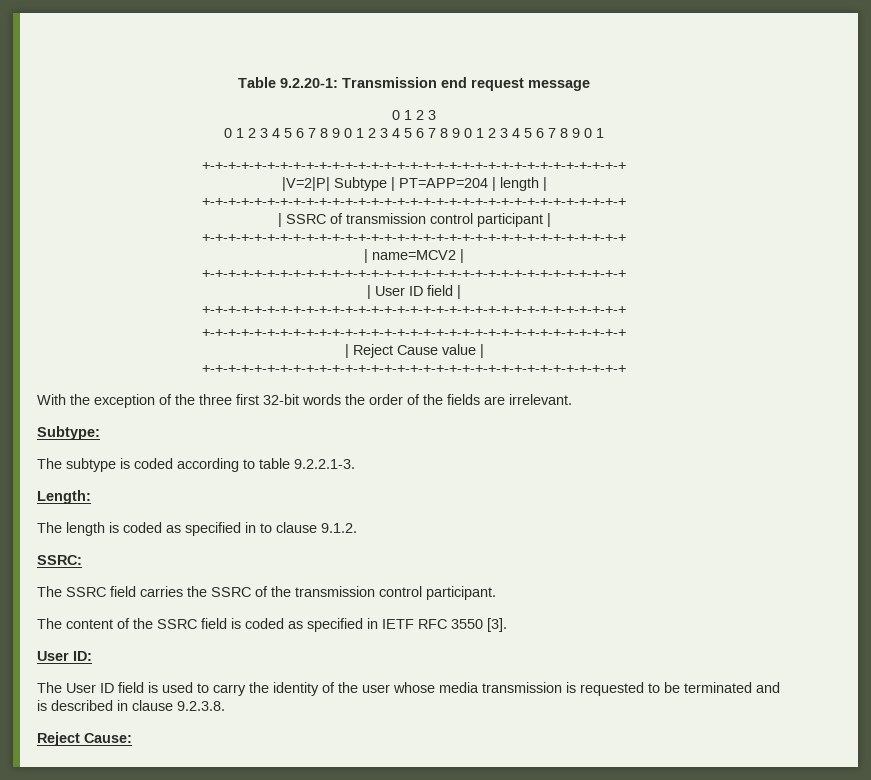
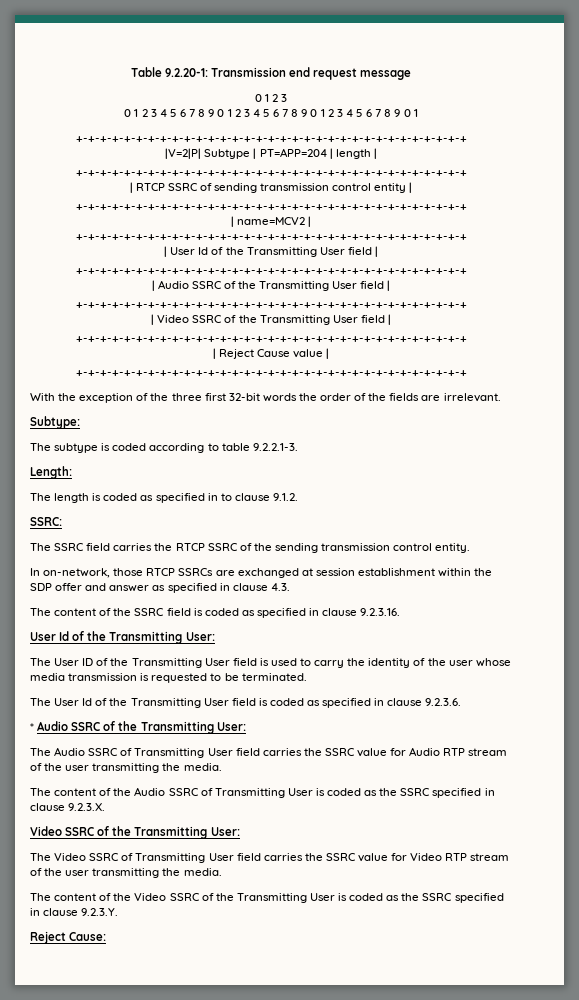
- | SSRC of transmission control participant |
+ | RTCP SSRC of sending transmission control entity |
- | User ID field |
+ | User Id of the Transmitting User field |
  +-+-+-+-+-+-+-+-+-+-+-+-+-+-+-+-+-+-+-+-+-+-+-+-+-+-+-+-+-+-+-+-+
+ | Audio SSRC of the Transmitting User field |
+ +-+-+-+-+-+-+-+-+-+-+-+-+-+-+-+-+-+-+-+-+-+-+-+-+-+-+-+-+-+-+-+-+
+ | Video SSRC of the Transmitting User field |
- The SSRC field carries the SSRC of the transmission control participant.
+ The SSRC field carries the RTCP SSRC of the sending transmission control entity.
+ In on-network, those RTCP SSRCs are exchanged at session establishment within the SDP offer and answer as specified in clause 4.3.
- The content of the SSRC field is coded as specified in IETF RFC 3550 [3].
- User ID:
+ The content of the SSRC field is coded as specified in clause 9.2.3.16.
+ User Id of the Transmitting User:
- The User ID field is used to carry the identity of the user whose media transmission is requested to be terminated and is described in clause 9.2.3.8.
+ The User ID of the Transmitting User field is used to carry the identity of the user whose media transmission is requested to be terminated.
+ The User Id of the Transmitting User field is coded as specified in clause 9.2.3.6.
+ * Audio SSRC of the Transmitting User:
+ The Audio SSRC of Transmitting User field carries the SSRC value for Audio RTP stream of the user transmitting the media.
+ The content of the Audio SSRC of Transmitting User is coded as the SSRC specified in clause 9.2.3.X.
+ Video SSRC of the Transmitting User:
+ The Video SSRC of Transmitting User field carries the SSRC value for Video RTP stream of the user transmitting the media.
+ The content of the Video SSRC of the Transmitting User is coded as the SSRC specified in clause 9.2.3.Y.

